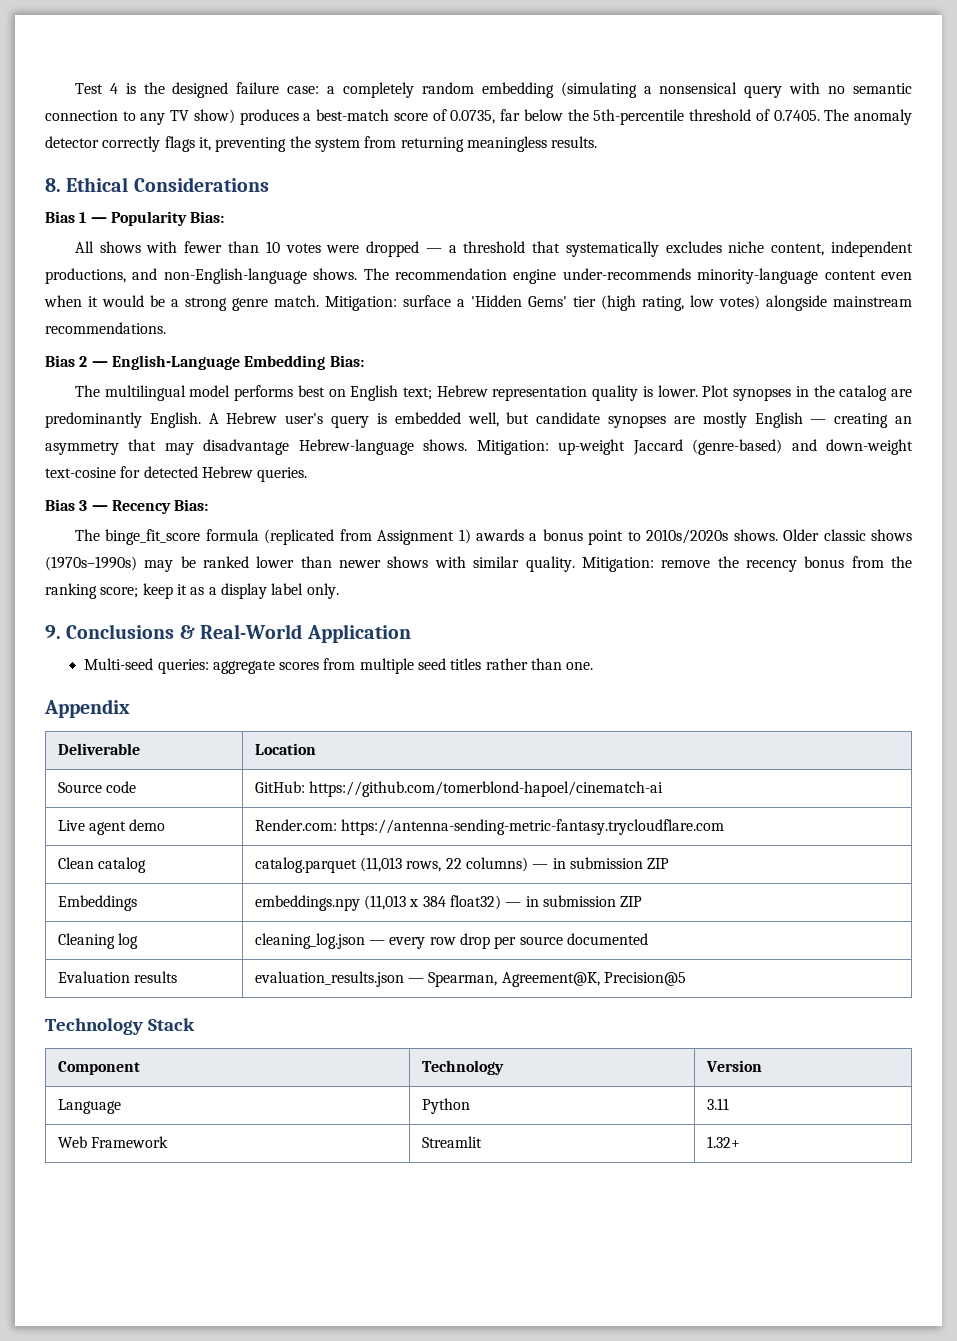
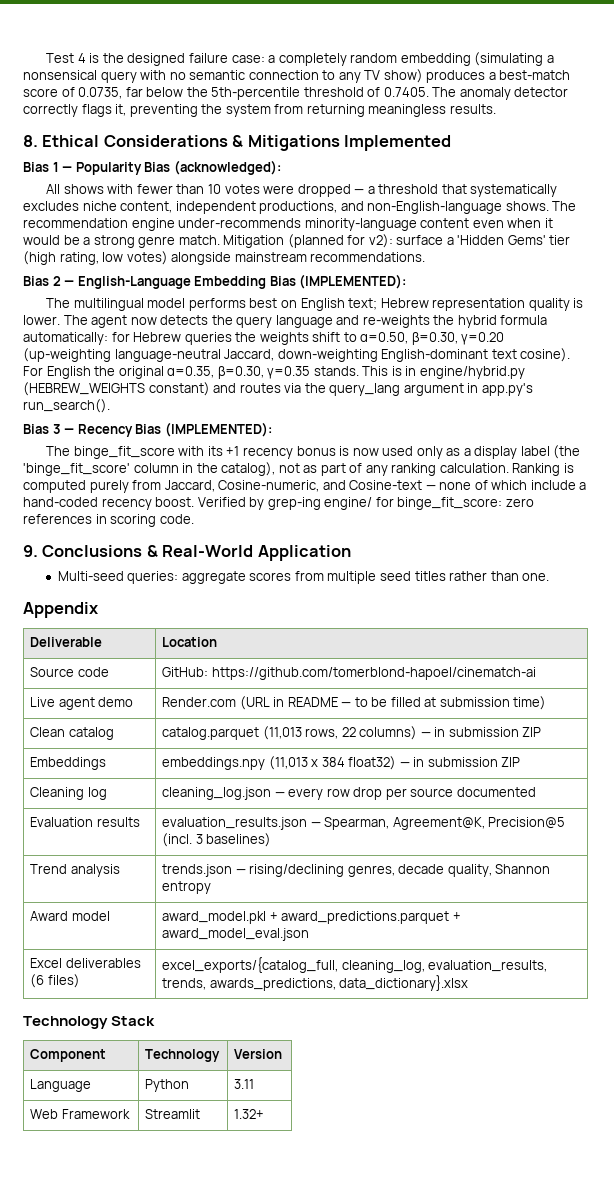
- 8. Ethical Considerations
+ 8. Ethical Considerations & Mitigations Implemented
- Bias 1 — Popularity Bias:
+ Bias 1 — Popularity Bias (acknowledged):
- Mitigation: surface a 'Hidden Gems' tier (high rating, low votes) alongside mainstream recommendations.
+ Mitigation (planned for v2): surface a 'Hidden Gems' tier (high rating, low votes) alongside mainstream recommendations.
- Bias 2 — English-Language Embedding Bias:
+ Bias 2 — English-Language Embedding Bias (IMPLEMENTED):
- Plot synopses in the catalog are predominantly English. A Hebrew user's query is embedded well, but candidate synopses are mostly English — creating an asymmetry that may disadvantage Hebrew-language shows. Mitigation: up-weight Jaccard (genre-based) and down-weight text-cosine for detected Hebrew queries.
+ The agent now detects the query language and re-weights the hybrid formula automatically: for Hebrew queries the weights shift to α=0.50, β=0.30, γ=0.20 (up-weighting language-neutral Jaccard, down-weighting English-dominant text cosine). For English the original α=0.35, β=0.30, γ=0.35 stands. This is in engine/hybrid.py (HEBREW_WEIGHTS constant) and routes via the query_lang argument in app.py's run_search().
- Bias 3 — Recency Bias:
+ Bias 3 — Recency Bias (IMPLEMENTED):
- The binge_fit_score formula (replicated from Assignment 1) awards a bonus point to 2010s/2020s shows. Older classic shows (1970s–1990s) may be ranked lower than newer shows with similar quality. Mitigation: remove the recency bonus from the ranking score; keep it as a display label only.
+ The binge_fit_score with its +1 recency bonus is now used only as a display label (the 'binge_fit_score' column in the catalog), not as part of any ranking calculation. Ranking is computed purely from Jaccard, Cosine-numeric, and Cosine-text — none of which include a hand-coded recency boost. Verified by grep-ing engine/ for binge_fit_score: zero references in scoring code.
- Live agent demo | Render.com: https://antenna-sending-metric-fantasy.trycloudflare.com
+ Live agent demo | Render.com (URL in README — to be filled at submission time)
- Evaluation results | evaluation_results.json — Spearman, Agreement@K, Precision@5
+ Evaluation results | evaluation_results.json — Spearman, Agreement@K, Precision@5 (incl. 3 baselines)
+ Trend analysis | trends.json — rising/declining genres, decade quality, Shannon entropy
+ Award model | award_model.pkl + award_predictions.parquet + award_model_eval.json
+ Excel deliverables (6 files) | excel_exports/{catalog_full, cleaning_log, evaluation_results, trends, awards_predictions, data_dictionary}.xlsx

